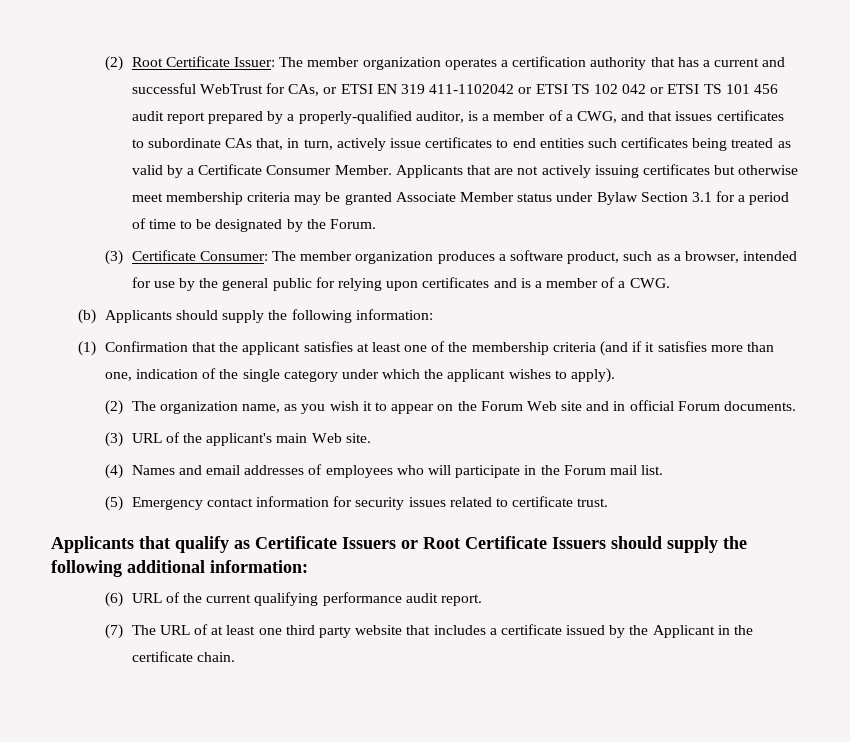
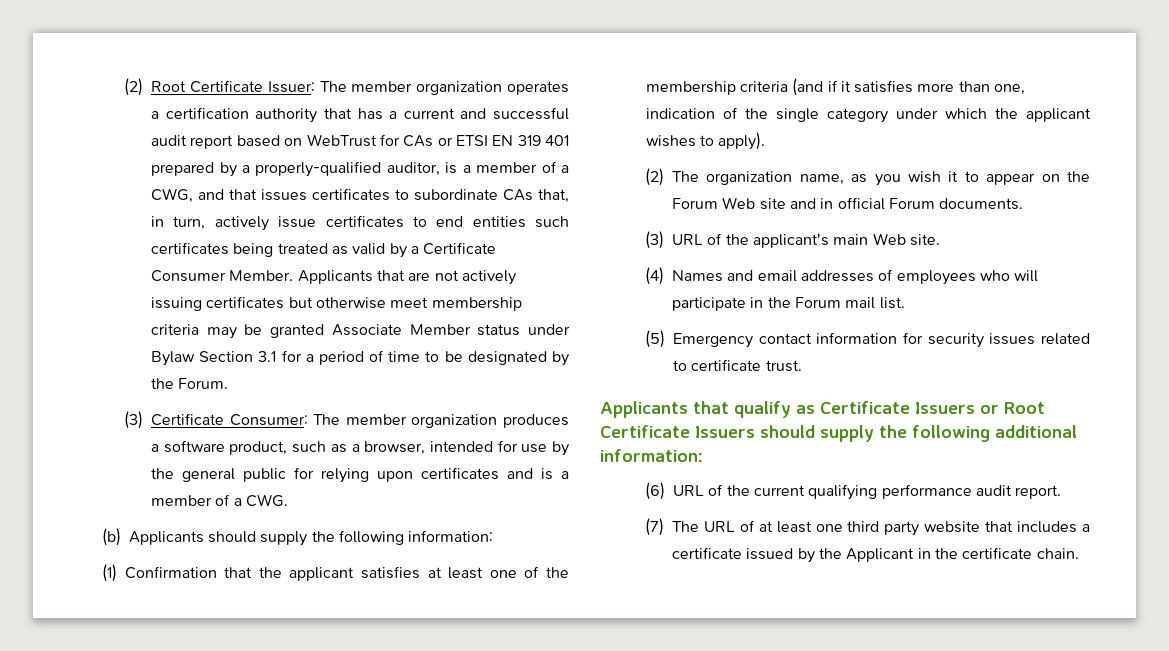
- The member organization operates a certification authority that has a current and successful WebTrust for CAs, or ETSI EN 319 411-1102042 or ETSI TS 102 042 or ETSI TS 101 456 audit report prepared by a properly-qualified auditor, is a member of a CWG, and that issues certificates to subordinate CAs that, in turn, actively issue certificates to end entities such certificates being treated as valid by a Certificate Consumer Member.
+ The member organization operates a certification authority that has a current and successful audit report based on WebTrust for CAs or ETSI EN 319 401 prepared by a properly-qualified auditor, is a member of a CWG, and that issues certificates to subordinate CAs that, in turn, actively issue certificates to end entities such certificates being treated as valid by a Certificate Consumer Member.

